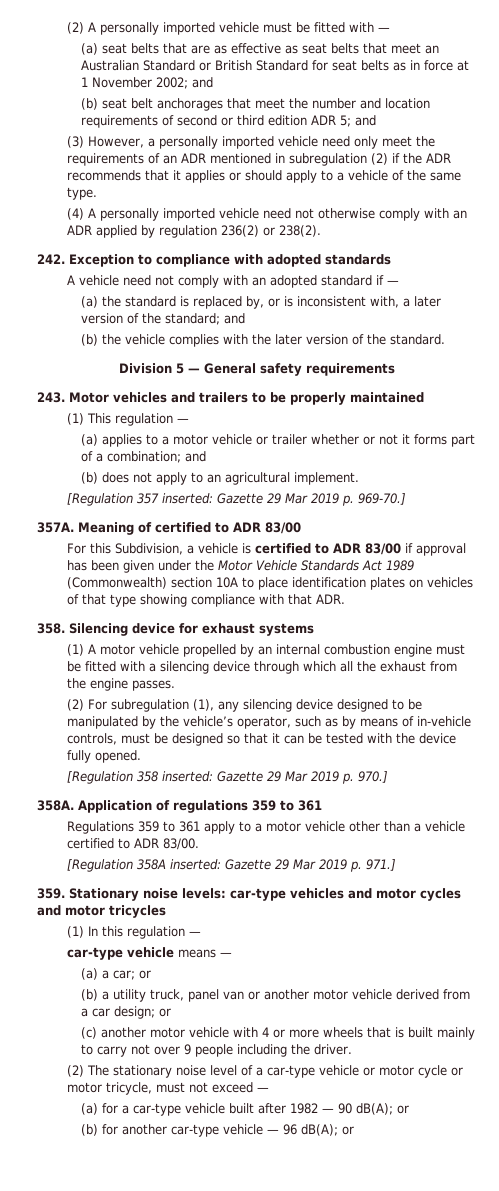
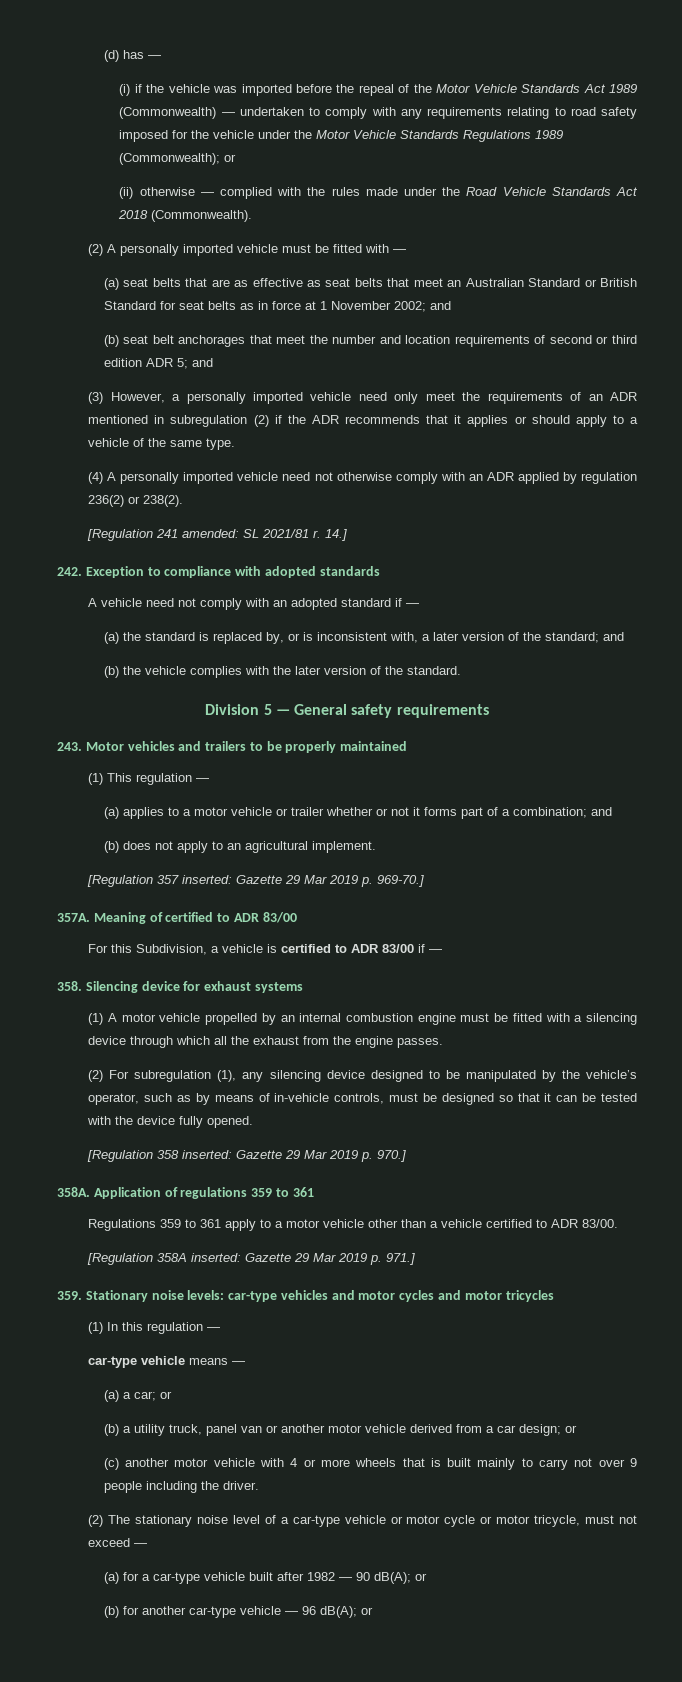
+ (d) has —
+ (i) if the vehicle was imported before the repeal of the Motor Vehicle Standards Act 1989 (Commonwealth) — undertaken to comply with any requirements relating to road safety imposed for the vehicle under the Motor Vehicle Standards Regulations 1989 (Commonwealth); or
+ (ii) otherwise — complied with the rules made under the Road Vehicle Standards Act 2018 (Commonwealth).
+ [Regulation 241 amended: SL 2021/81 r. 14.]
- For this Subdivision, a vehicle is certified to ADR 83/00 if approval has been given under the Motor Vehicle Standards Act 1989 (Commonwealth) section 10A to place identification plates on vehicles of that type showing compliance with that ADR.
+ For this Subdivision, a vehicle is certified to ADR 83/00 if —

